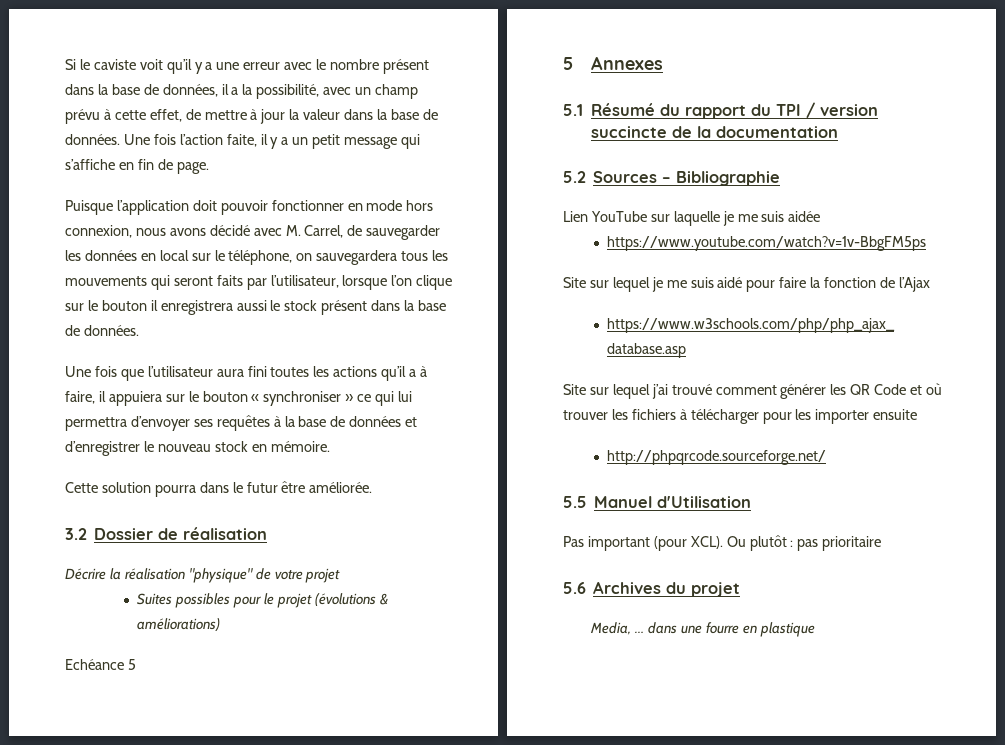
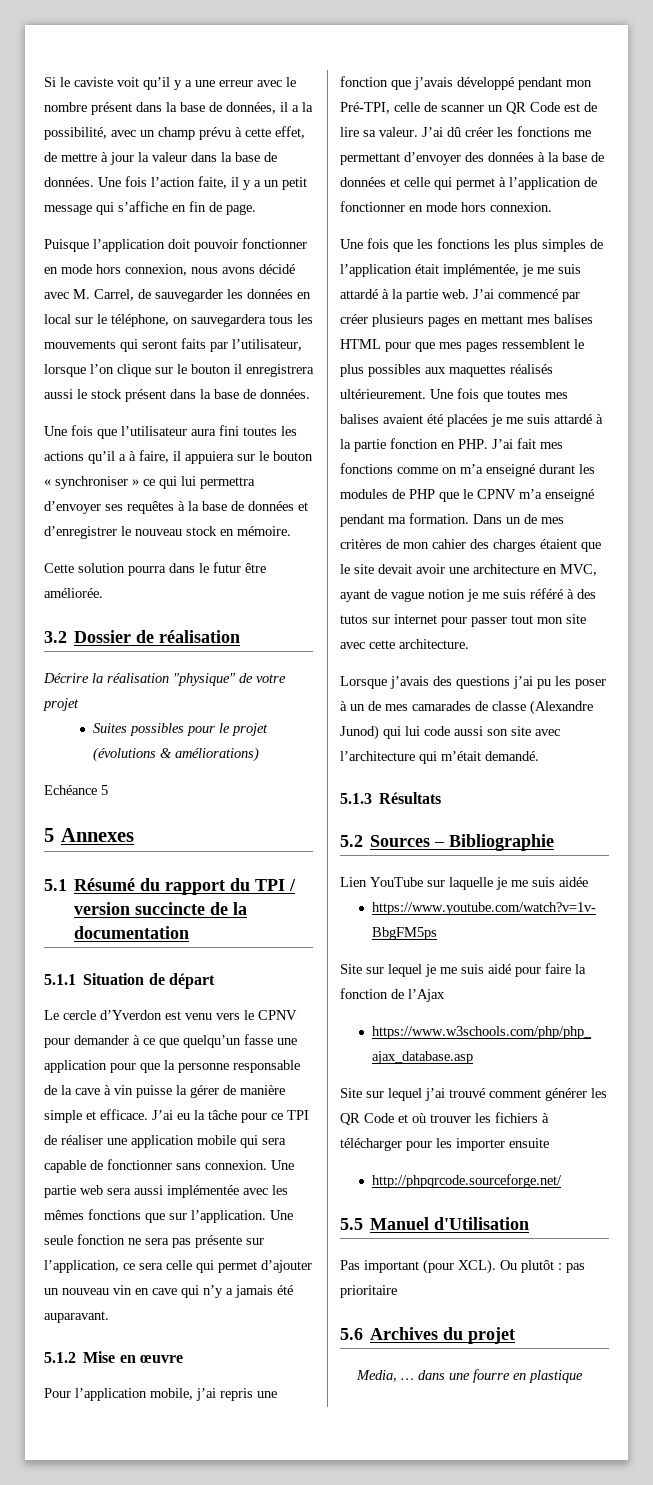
+ 5.1.1 Situation de départ
+ Le cercle d’Yverdon est venu vers le CPNV pour demander à ce que quelqu’un fasse une application pour que la personne responsable de la cave à vin puisse la gérer de manière simple et efficace. J’ai eu la tâche pour ce TPI de réaliser une application mobile qui sera capable de fonctionner sans connexion. Une partie web sera aussi implémentée avec les mêmes fonctions que sur l’application. Une seule fonction ne sera pas présente sur l’application, ce sera celle qui permet d’ajouter un nouveau vin en cave qui n’y a jamais été auparavant.
+ 5.1.2 Mise en œuvre
+ Pour l’application mobile, j’ai repris une fonction que j’avais développé pendant mon Pré-TPI, celle de scanner un QR Code est de lire sa valeur. J’ai dû créer les fonctions me permettant d’envoyer des données à la base de données et celle qui permet à l’application de fonctionner en mode hors connexion.
+ Une fois que les fonctions les plus simples de l’application était implémentée, je me suis attardé à la partie web. J’ai commencé par créer plusieurs pages en mettant mes balises HTML pour que mes pages ressemblent le plus possibles aux maquettes réalisés ultérieurement. Une fois que toutes mes balises avaient été placées je me suis attardé à la partie fonction en PHP. J’ai fait mes fonctions comme on m’a enseigné durant les modules de PHP que le CPNV m’a enseigné pendant ma formation. Dans un de mes critères de mon cahier des charges étaient que le site devait avoir une architecture en MVC, ayant de vague notion je me suis référé à des tutos sur internet pour passer tout mon site avec cette architecture.
+ Lorsque j’avais des questions j’ai pu les poser à un de mes camarades de classe (Alexandre Junod) qui lui code aussi son site avec l’architecture qui m’était demandé.
+ 5.1.3 Résultats

